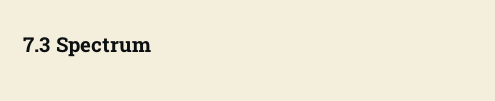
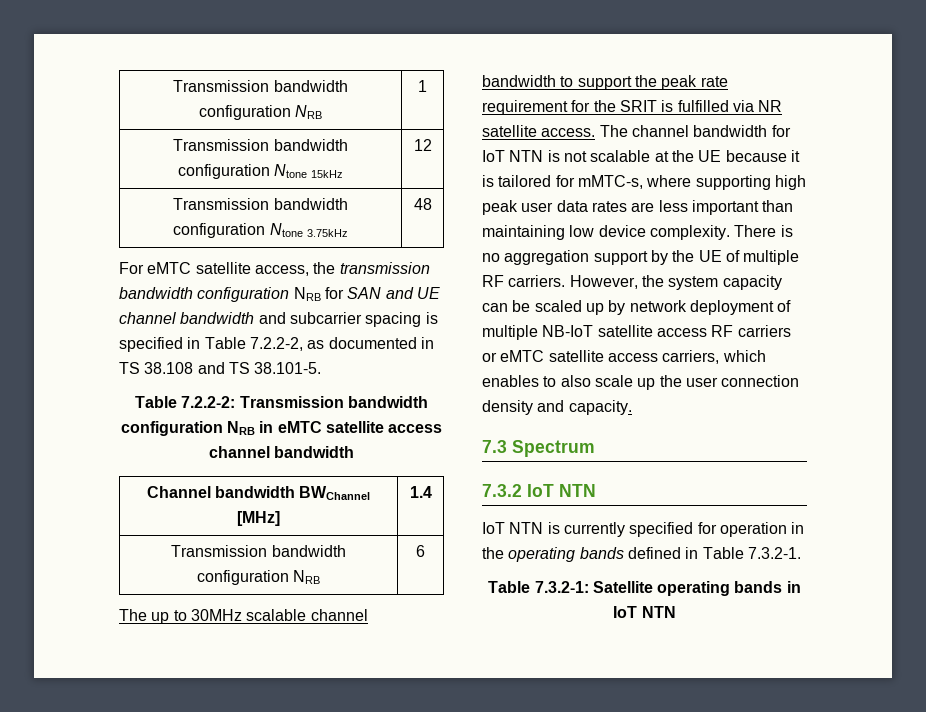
+ Transmission bandwidth configuration NRB | 1
+ Transmission bandwidth configuration Ntone 15kHz | 12
+ Transmission bandwidth configuration Ntone 3.75kHz | 48
+ For eMTC satellite access, the transmission bandwidth configuration NRB for SAN and UE channel bandwidth and subcarrier spacing is specified in Table 7.2.2-2, as documented in TS 38.108 and TS 38.101-5.
+ Table 7.2.2-2: Transmission bandwidth configuration NRB in eMTC satellite access channel bandwidth
+ Channel bandwidth BWChannel [MHz] | 1.4
+ Transmission bandwidth configuration NRB | 6
+ The up to 30MHz scalable channel bandwidth to support the peak rate requirement for the SRIT is fulfilled via NR satellite access. The channel bandwidth for IoT NTN is not scalable at the UE because it is tailored for mMTC-s, where supporting high peak user data rates are less important than maintaining low device complexity. There is no aggregation support by the UE of multiple RF carriers. However, the system capacity can be scaled up by network deployment of multiple NB-IoT satellite access RF carriers or eMTC satellite access carriers, which enables to also scale up the user connection density and capacity.
  7.3 Spectrum
+ 7.3.2 IoT NTN
+ IoT NTN is currently specified for operation in the operating bands defined in Table 7.3.2-1.
+ Table 7.3.2-1: Satellite operating bands in IoT NTN

